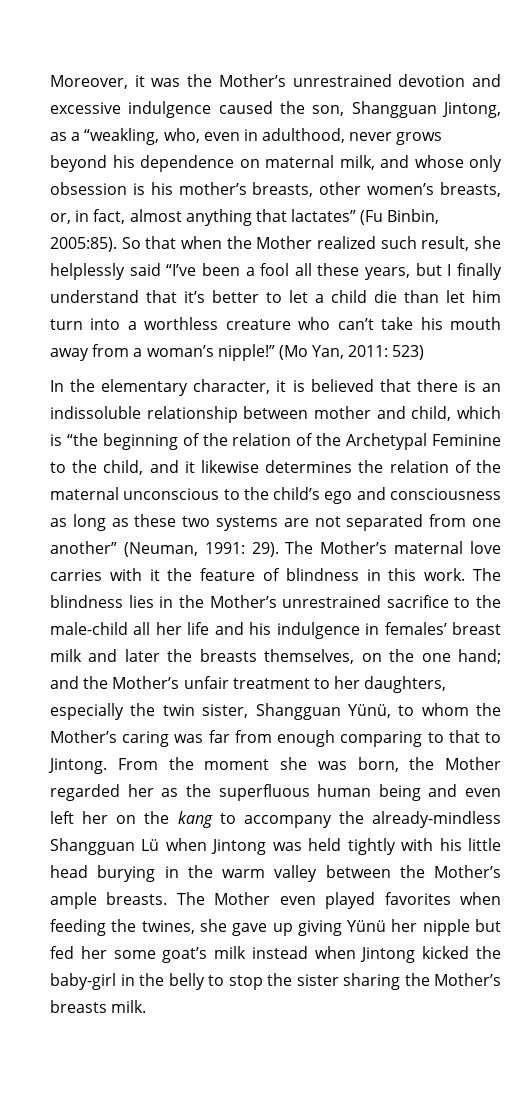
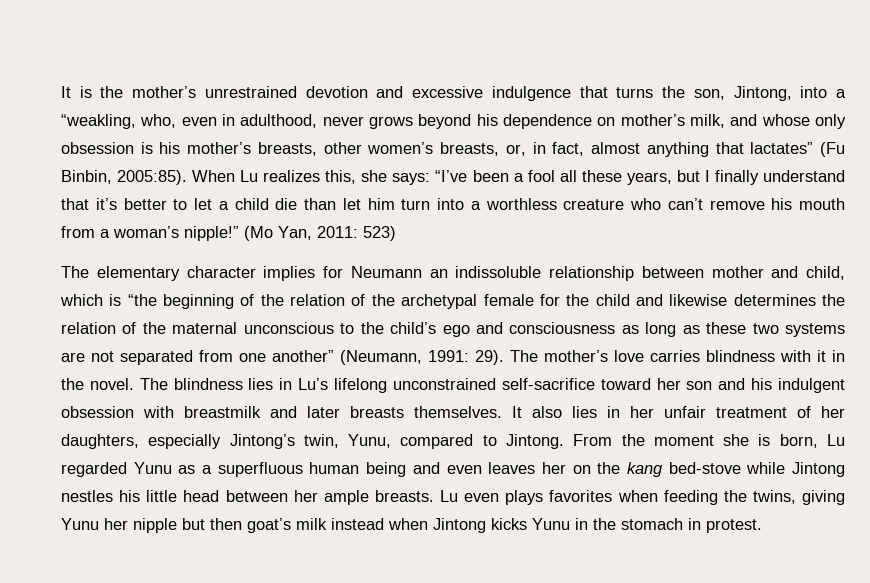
- Moreover, it was the Mother’s unrestrained devotion and excessive indulgence caused the son, Shangguan Jintong, as a “weakling, who, even in adulthood, never grows beyond his dependence on maternal milk, and whose only obsession is his mother’s breasts, other women’s breasts, or, in fact, almost anything that lactates” (Fu Binbin, 2005:85).
+ It is the mother’s unrestrained devotion and excessive indulgence that turns the son, Jintong, into a “weakling, who, even in adulthood, never grows beyond his dependence on mother’s milk, and whose only obsession is his mother’s breasts, other women’s breasts, or, in fact, almost anything that lactates” (Fu Binbin, 2005:85).
- So that when the Mother realized such result, she helplessly said “I’ve been a fool all these years, but I finally understand that it’s better to let a child die than let him turn into a worthless creature who can’t take his mouth away from a woman’s nipple!”
+ When Lu realizes this, she says: “I’ve been a fool all these years, but I finally understand that it’s better to let a child die than let him turn into a worthless creature who can’t remove his mouth from a woman’s nipple!”
- In the elementary character, it is believed that there is an indissoluble relationship between mother and child, which is “the beginning of the relation of the Archetypal Feminine to the child, and it likewise determines the relation of the maternal unconscious to the child’s ego and consciousness as long as these two systems are not separated from one another” (Neuman, 1991: 29).
+ The elementary character implies for Neumann an indissoluble relationship between mother and child, which is “the beginning of the relation of the archetypal female for the child and likewise determines the relation of the maternal unconscious to the child’s ego and consciousness as long as these two systems are not separated from one another” (Neumann, 1991: 29).
- The Mother’s maternal love carries with it the feature of blindness in this work. The blindness lies in the Mother’s unrestrained sacrifice to the male-child all her life and his indulgence in females’ breast milk and later the breasts themselves, on the one hand; and the Mother’s unfair treatment to her daughters, especially the twin sister, Shangguan Yünü, to whom the Mother’s caring was far from enough comparing to that to Jintong.
+ The mother’s love carries blindness with it in the novel. The blindness lies in Lu’s lifelong unconstrained self-sacrifice toward her son and his indulgent obsession with breastmilk and later breasts themselves. It also lies in her unfair treatment of her daughters, especially Jintong’s twin, Yunu, compared to Jintong.
- From the moment she was born, the Mother regarded her as the superfluous human being and even left her on the kang to accompany the already-mindless Shangguan Lü when Jintong was held tightly with his little head burying in the warm valley between the Mother’s ample breasts. The Mother even played favorites when feeding the twines, she gave up giving Yünü her nipple but fed her some goat’s milk instead when Jintong kicked the baby-girl in the belly to stop the sister sharing the Mother’s breasts milk.
+ From the moment she is born, Lu regarded Yunu as a superfluous human being and even leaves her on the kang bed-stove while Jintong nestles his little head between her ample breasts. Lu even plays favorites when feeding the twins, giving Yunu her nipple but then goat’s milk instead when Jintong kicks Yunu in the stomach in protest.

